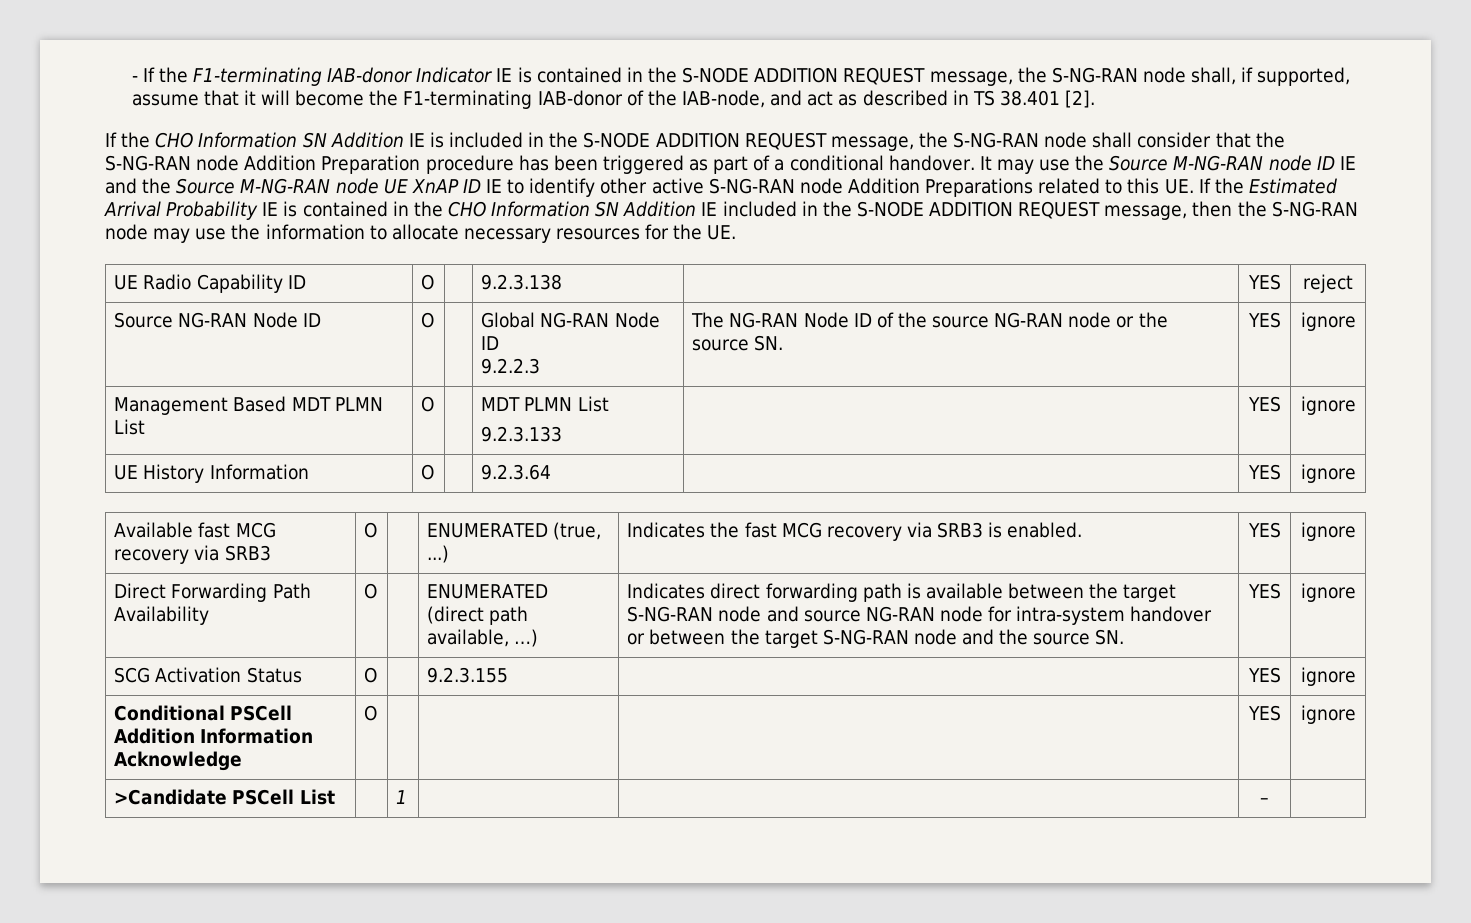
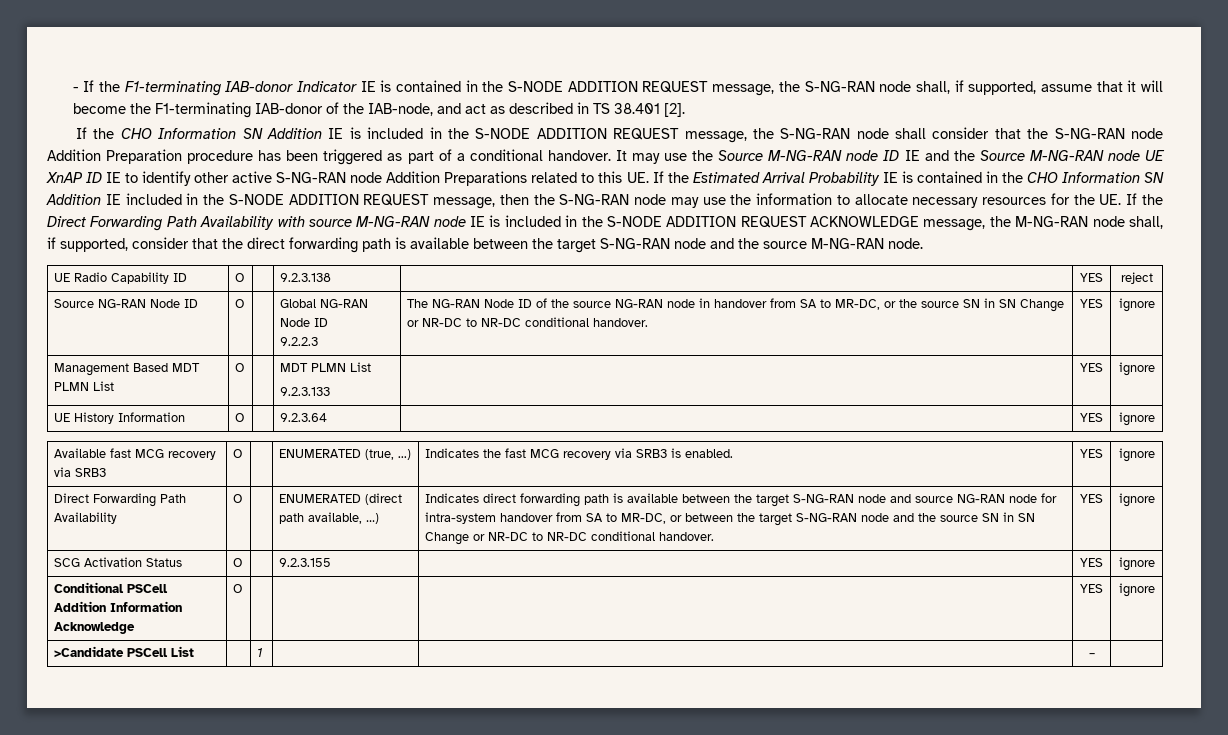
- It may use the Source M-NG-RAN node ID IE and the Source M-NG-RAN node UE XnAP ID IE to identify other active S-NG-RAN node Addition Preparations related to this UE. If the Estimated Arrival Probability IE is contained in the CHO Information SN Addition IE included in the S-NODE ADDITION REQUEST message, then the S-NG-RAN node may use the information to allocate necessary resources for the UE.
+ It may use the Source M-NG-RAN node ID IE and the Source M-NG-RAN node UE XnAP ID IE to identify other active S-NG-RAN node Addition Preparations related to this UE. If the Estimated Arrival Probability IE is contained in the CHO Information SN Addition IE included in the S-NODE ADDITION REQUEST message, then the S-NG-RAN node may use the information to allocate necessary resources for the UE. If the Direct Forwarding Path Availability with source M-NG-RAN node IE is included in the S-NODE ADDITION REQUEST ACKNOWLEDGE message, the M-NG-RAN node shall, if supported, consider that the direct forwarding path is available between the target S-NG-RAN node and the source M-NG-RAN node.
  Source NG-RAN Node ID | O | | Global NG-RAN Node ID
- 9.2.2.3 | The NG-RAN Node ID of the source NG-RAN node or the source SN. | YES | ignore
+ 9.2.2.3 | The NG-RAN Node ID of the source NG-RAN node in handover from SA to MR-DC, or the source SN in SN Change or NR-DC to NR-DC conditional handover. | YES | ignore
- Indicates direct forwarding path is available between the target S-NG-RAN node and source NG-RAN node for intra-system handover or between the target S-NG-RAN node and the source SN.
+ Indicates direct forwarding path is available between the target S-NG-RAN node and source NG-RAN node for intra-system handover from SA to MR-DC, or between the target S-NG-RAN node and the source SN in SN Change or NR-DC to NR-DC conditional handover.

